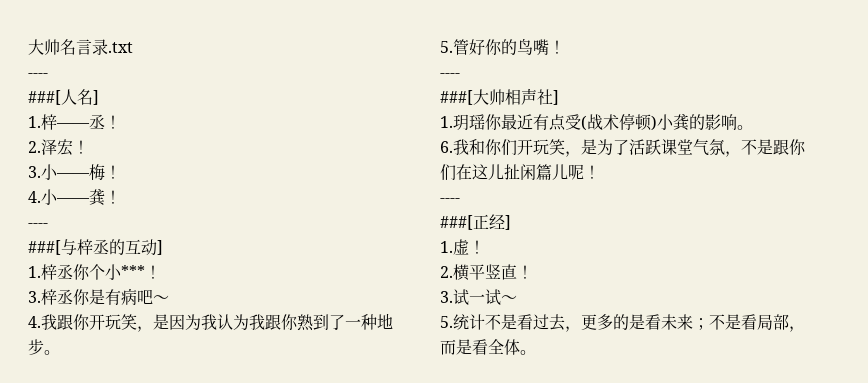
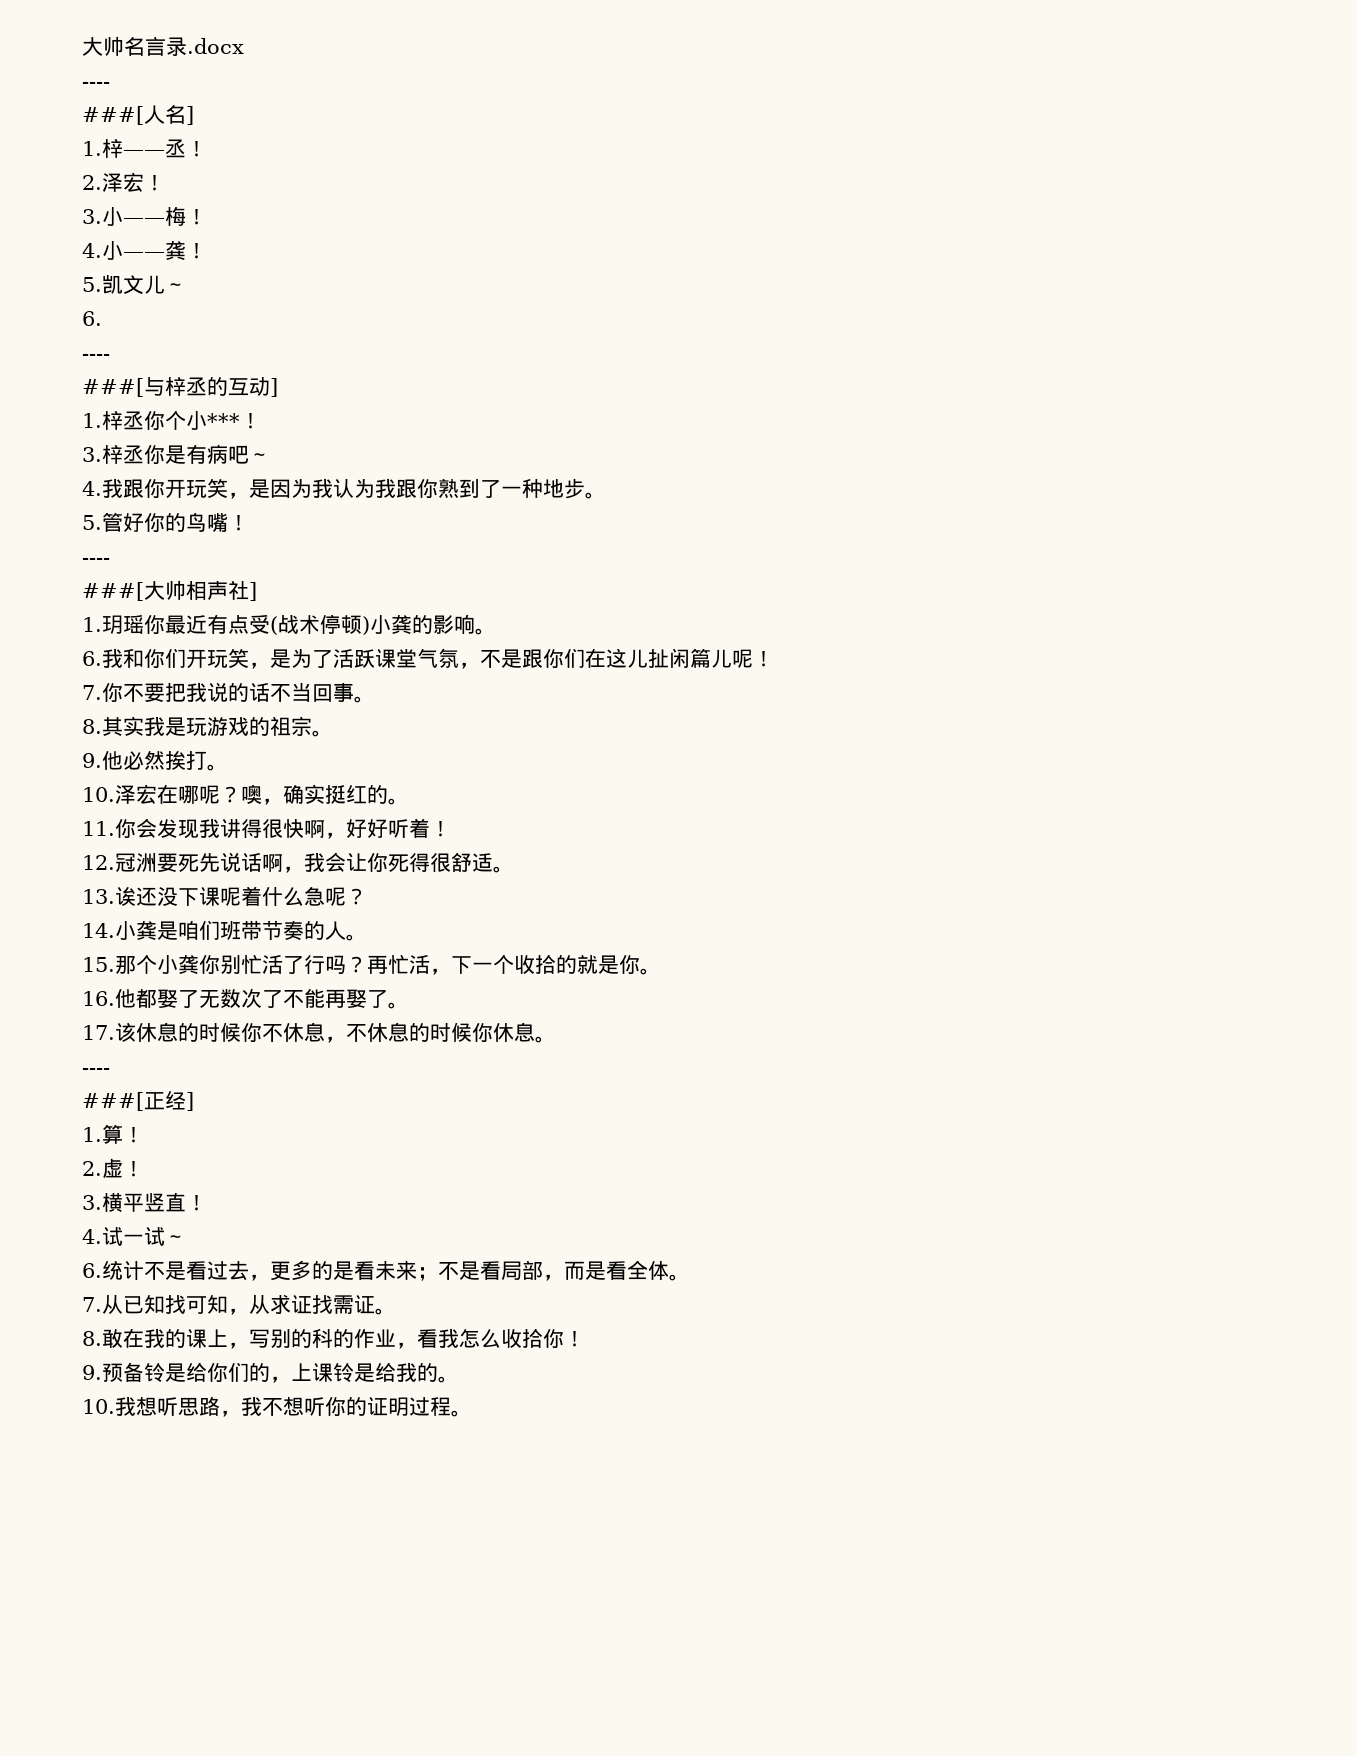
- 大帅名言录.txt
+ 大帅名言录.docx
+ 5.凯文儿～
+ 6.
+ 7.你不要把我说的话不当回事。
+ 8.其实我是玩游戏的祖宗。
+ 9.他必然挨打。
+ 10.泽宏在哪呢？噢，确实挺红的。
+ 11.你会发现我讲得很快啊，好好听着！
+ 12.冠洲要死先说话啊，我会让你死得很舒适。
+ 13.诶还没下课呢着什么急呢？
+ 14.小龚是咱们班带节奏的人。
+ 15.那个小龚你别忙活了行吗？再忙活，下一个收拾的就是你。
+ 16.他都娶了无数次了不能再娶了。
+ 17.该休息的时候你不休息，不休息的时候你休息。
- 1.虚！
+ 1.算！
+ 2.虚！
- 2.横平竖直！
+ 3.横平竖直！
- 3.试一试～
+ 4.试一试～
- 5.统计不是看过去，更多的是看未来；不是看局部，而是看全体。
+ 6.统计不是看过去，更多的是看未来；不是看局部，而是看全体。
+ 7.从已知找可知，从求证找需证。
+ 8.敢在我的课上，写别的科的作业，看我怎么收拾你！
+ 9.预备铃是给你们的，上课铃是给我的。
+ 10.我想听思路，我不想听你的证明过程。

